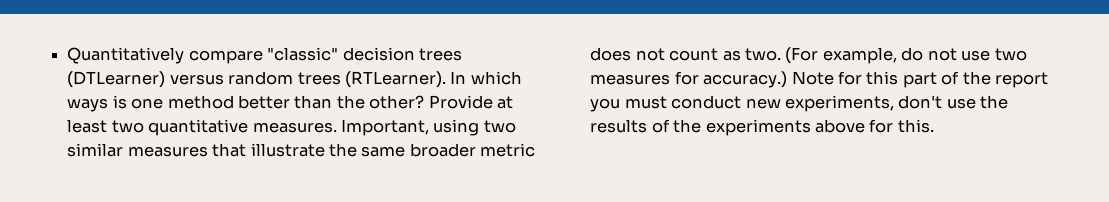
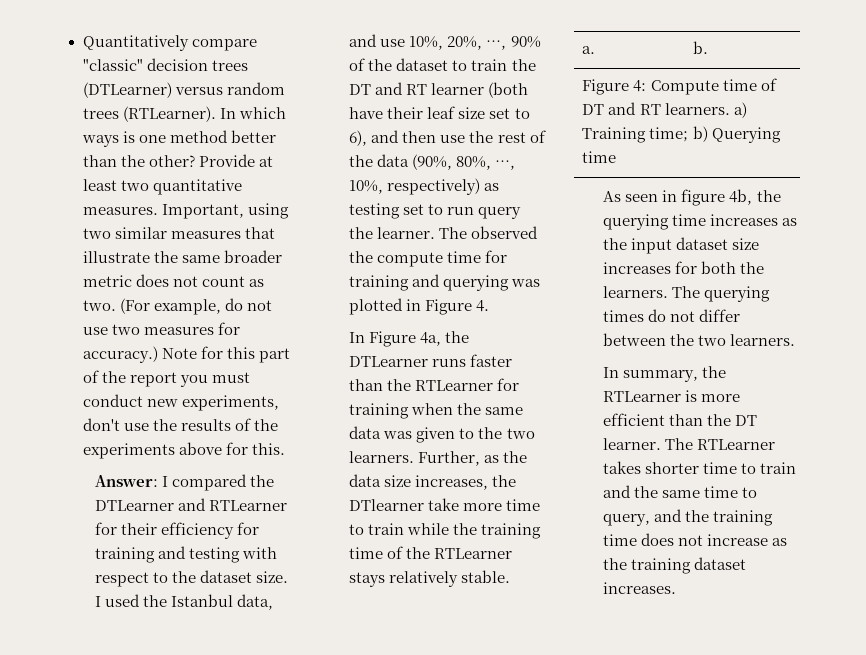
+ Answer: I compared the DTLearner and RTLearner for their efficiency for training and testing with respect to the dataset size. I used the Istanbul data, and use 10%, 20%, …, 90% of the dataset to train the DT and RT learner (both have their leaf size set to 6), and then use the rest of the data (90%, 80%, …, 10%, respectively) as testing set to run query the learner. The observed the compute time for training and querying was plotted in Figure 4.
+ In Figure 4a, the DTLearner runs faster than the RTLearner for training when the same data was given to the two learners. Further, as the data size increases, the DTlearner take more time to train while the training time of the RTLearner stays relatively stable.
+ a. | b.
+ Figure 4: Compute time of DT and RT learners. a) Training time; b) Querying time
+ As seen in figure 4b, the querying time increases as the input dataset size increases for both the learners. The querying times do not differ between the two learners.
+ In summary, the RTLearner is more efficient than the DT learner. The RTLearner takes shorter time to train and the same time to query, and the training time does not increase as the training dataset increases.

